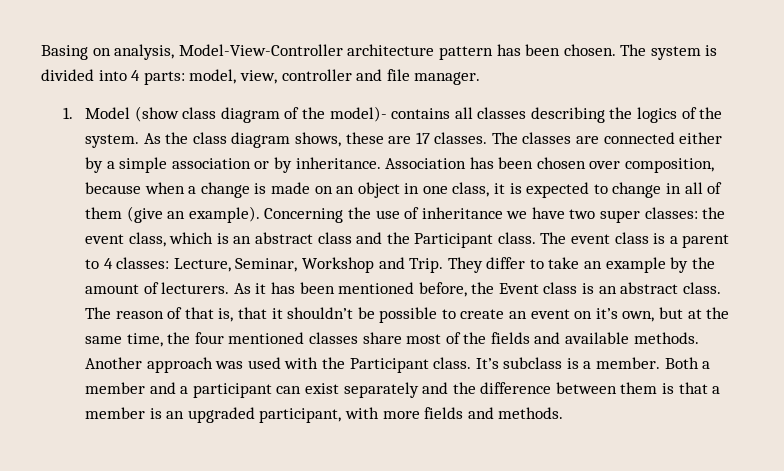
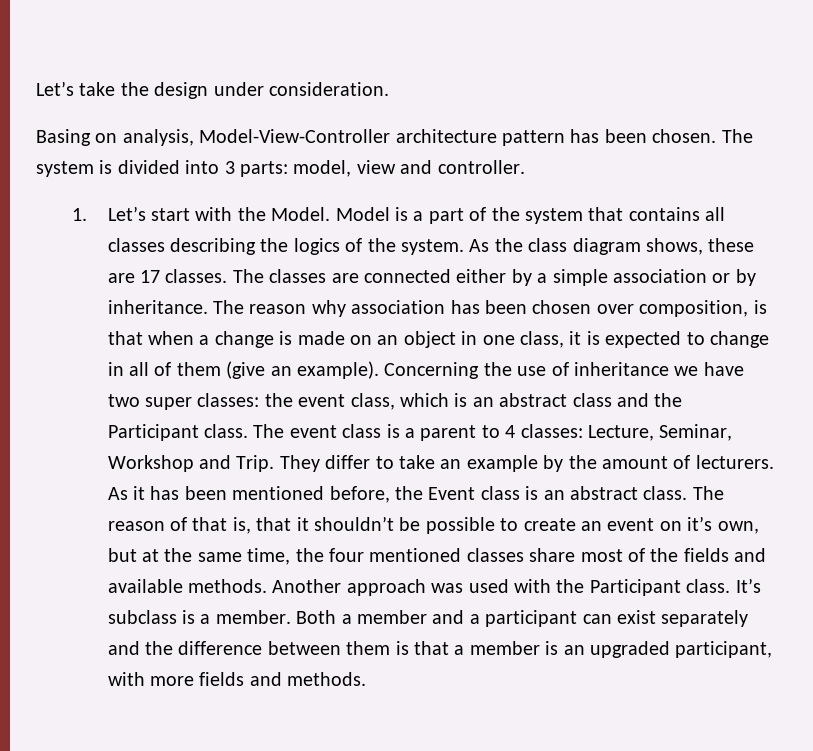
+ Let’s take the design under consideration.
- The system is divided into 4 parts: model, view, controller and file manager.
- 1. Model (show class diagram of the model)- contains all classes describing the logics of the system.
+ The system is divided into 3 parts: model, view and controller.
+ 1. Let’s start with the Model. Model is a part of the system that contains all classes describing the logics of the system.
- Association has been chosen over composition, because when a change is made on an object in one class, it is expected to change in all of them (give an example).
+ The reason why association has been chosen over composition, is that when a change is made on an object in one class, it is expected to change in all of them (give an example).

